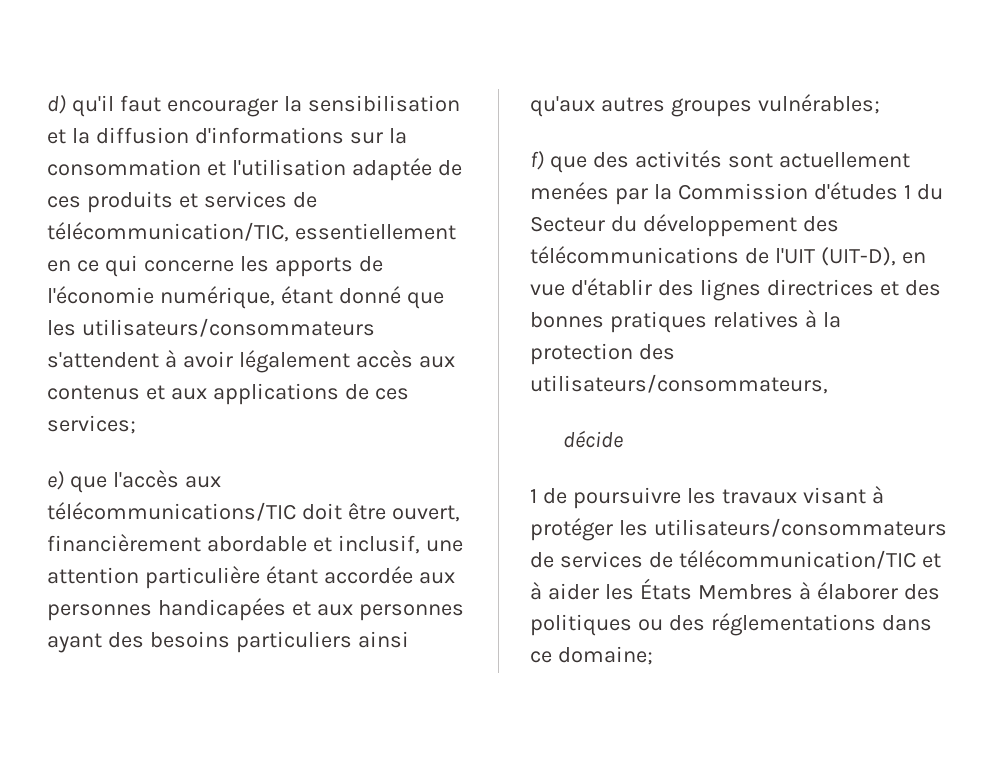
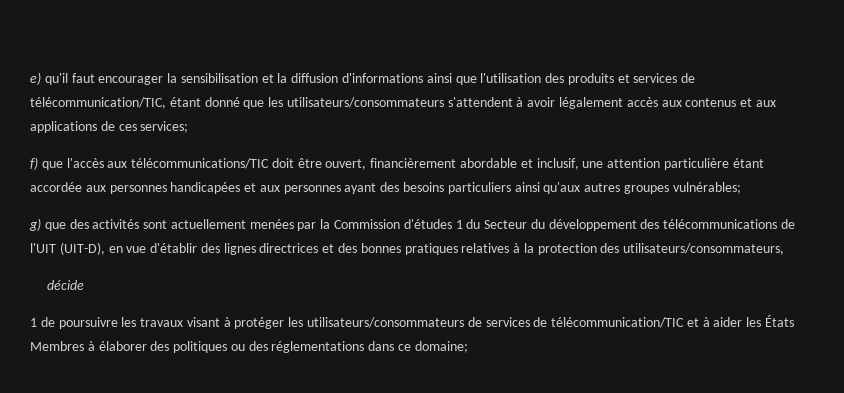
- d) qu'il faut encourager la sensibilisation et la diffusion d'informations sur la consommation et l'utilisation adaptée de ces produits et services de télécommunication/TIC, essentiellement en ce qui concerne les apports de l'économie numérique, étant donné que les utilisateurs/consommateurs s'attendent à avoir légalement accès aux contenus et aux applications de ces services;
+ e) qu'il faut encourager la sensibilisation et la diffusion d'informations ainsi que l'utilisation des produits et services de télécommunication/TIC, étant donné que les utilisateurs/consommateurs s'attendent à avoir légalement accès aux contenus et aux applications de ces services;
- e) que l'accès aux télécommunications/TIC doit être ouvert, financièrement abordable et inclusif, une attention particulière étant accordée aux personnes handicapées et aux personnes ayant des besoins particuliers ainsi qu'aux autres groupes vulnérables;
+ f) que l'accès aux télécommunications/TIC doit être ouvert, financièrement abordable et inclusif, une attention particulière étant accordée aux personnes handicapées et aux personnes ayant des besoins particuliers ainsi qu'aux autres groupes vulnérables;
- f) que des activités sont actuellement menées par la Commission d'études 1 du Secteur du développement des télécommunications de l'UIT (UIT-D), en vue d'établir des lignes directrices et des bonnes pratiques relatives à la protection des utilisateurs/consommateurs,
+ g) que des activités sont actuellement menées par la Commission d'études 1 du Secteur du développement des télécommunications de l'UIT (UIT-D), en vue d'établir des lignes directrices et des bonnes pratiques relatives à la protection des utilisateurs/consommateurs,

